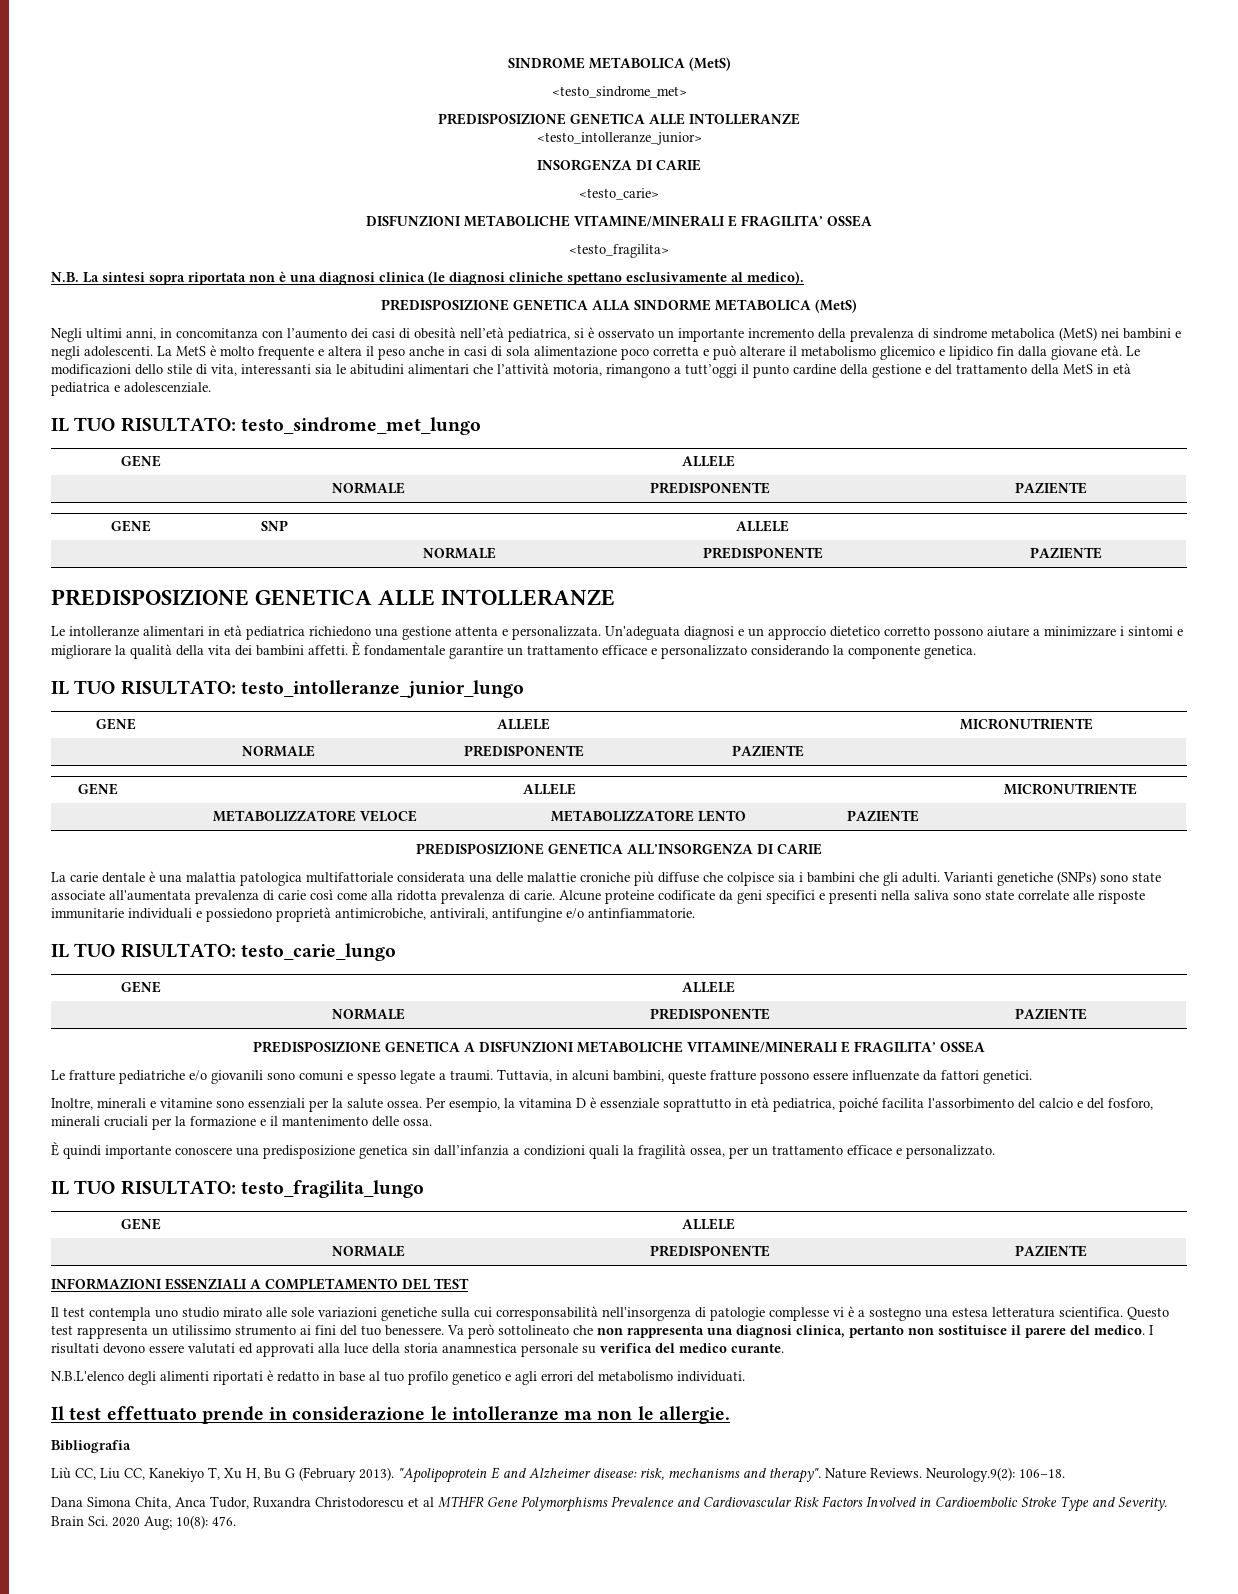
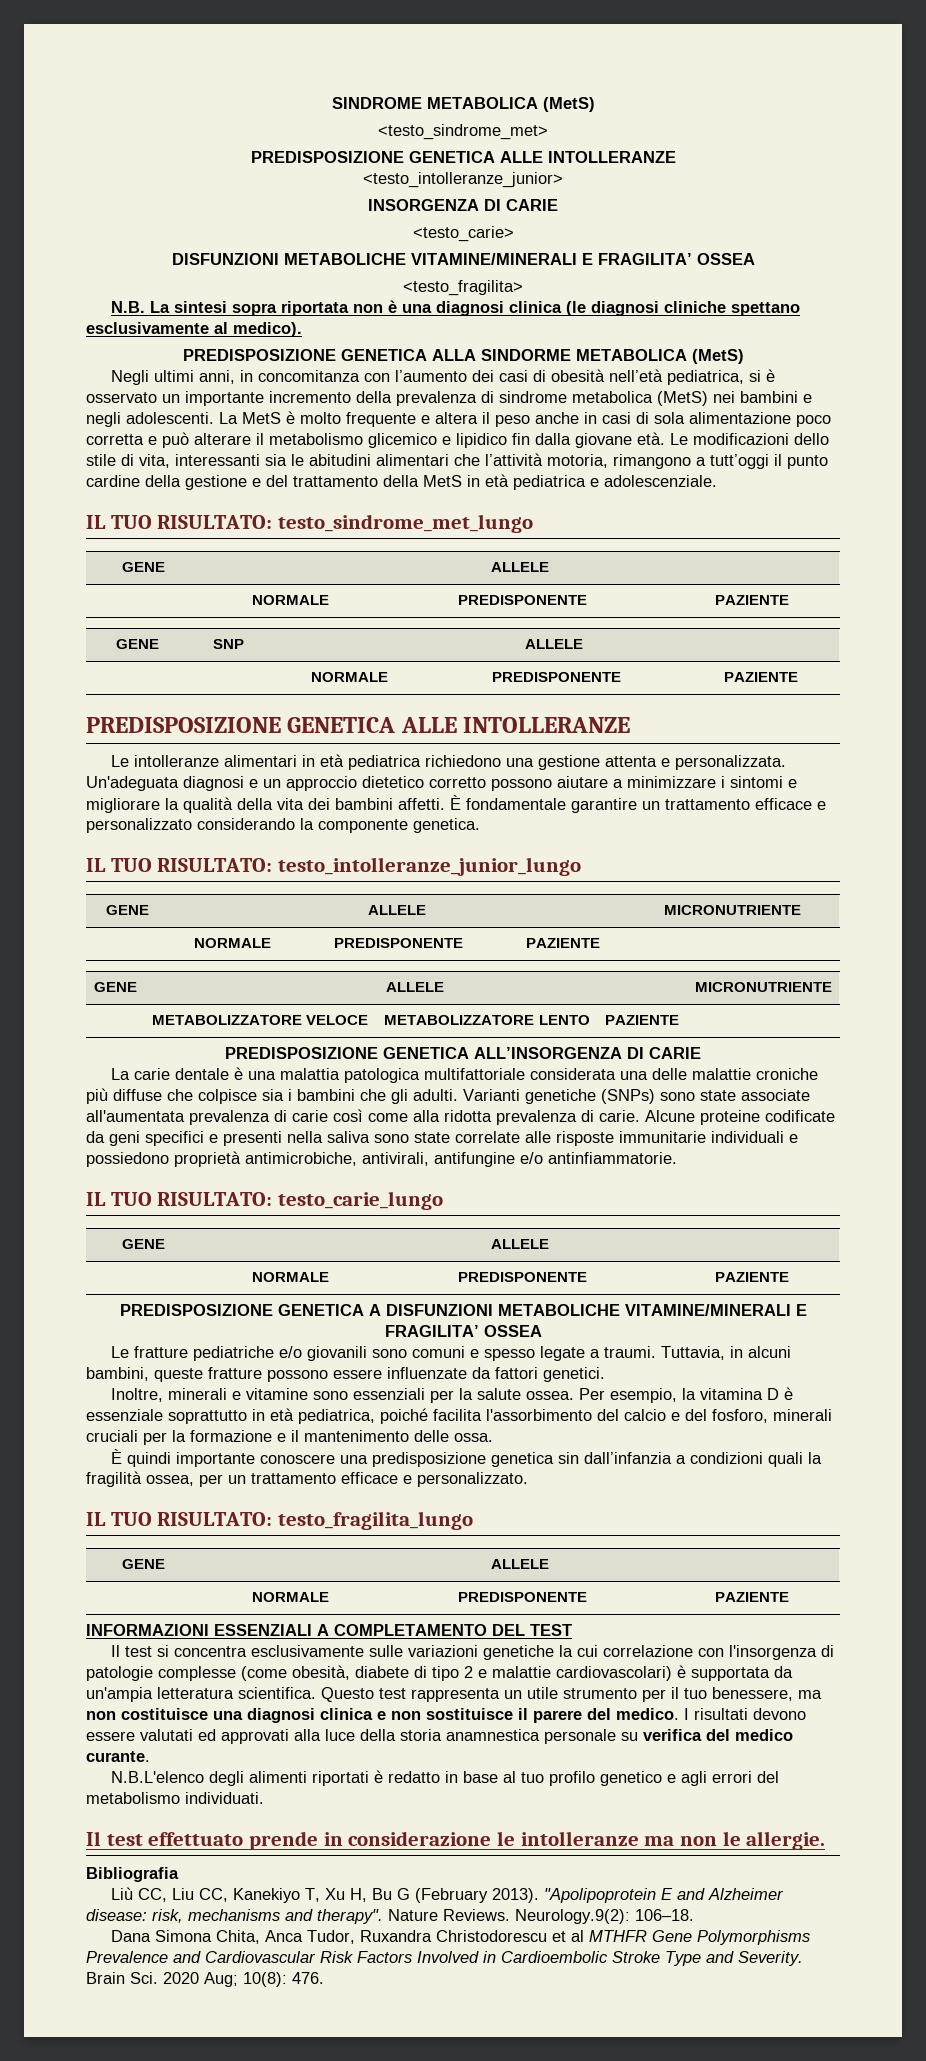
- Il test contempla uno studio mirato alle sole variazioni genetiche sulla cui corresponsabilità nell'insorgenza di patologie complesse vi è a sostegno una estesa letteratura scientifica.
+ Il test si concentra esclusivamente sulle variazioni genetiche la cui correlazione con l'insorgenza di patologie complesse (come obesità, diabete di tipo 2 e malattie cardiovascolari) è supportata da un'ampia letteratura scientifica.
- Questo test rappresenta un utilissimo strumento ai fini del tuo benessere. Va però sottolineato che non rappresenta una diagnosi clinica, pertanto non sostituisce il parere del medico.
+ Questo test rappresenta un utile strumento per il tuo benessere, ma non costituisce una diagnosi clinica e non sostituisce il parere del medico.

